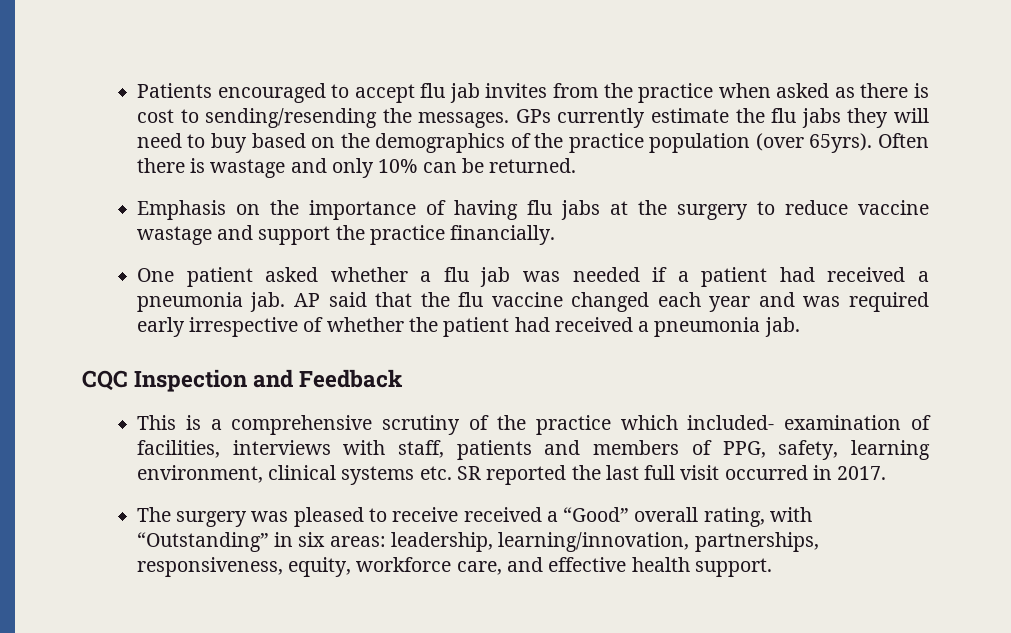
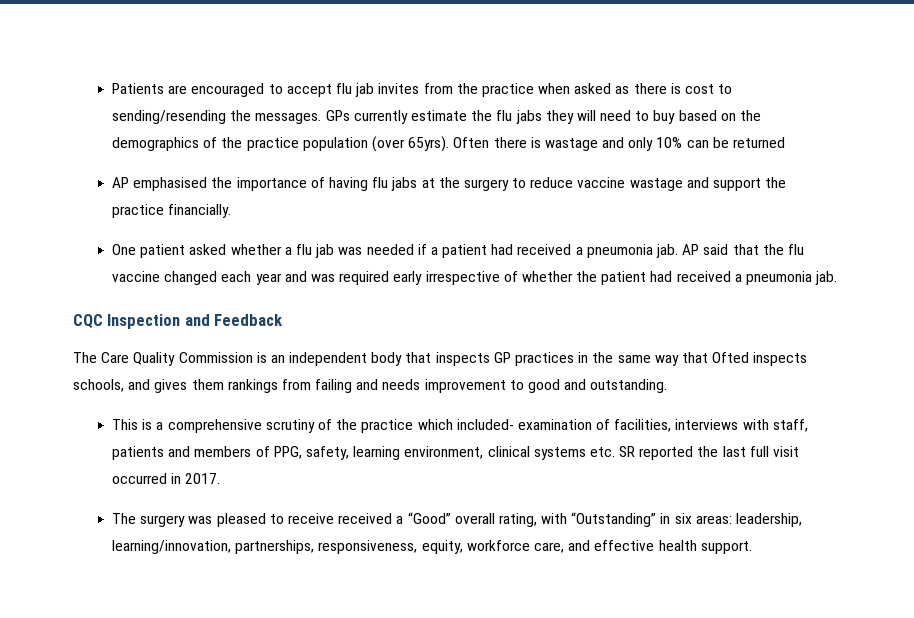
- Patients encouraged to accept flu jab invites from the practice when asked as there is cost to sending/resending the messages.
+ Patients are encouraged to accept flu jab invites from the practice when asked as there is cost to sending/resending the messages.
- Often there is wastage and only 10% can be returned.
- Emphasis on the importance of having flu jabs at the surgery to reduce vaccine wastage and support the practice financially.
+ Often there is wastage and only 10% can be returned
+ AP emphasised the importance of having flu jabs at the surgery to reduce vaccine wastage and support the practice financially.
+ The Care Quality Commission is an independent body that inspects GP practices in the same way that Ofted inspects schools, and gives them rankings from failing and needs improvement to good and outstanding.

